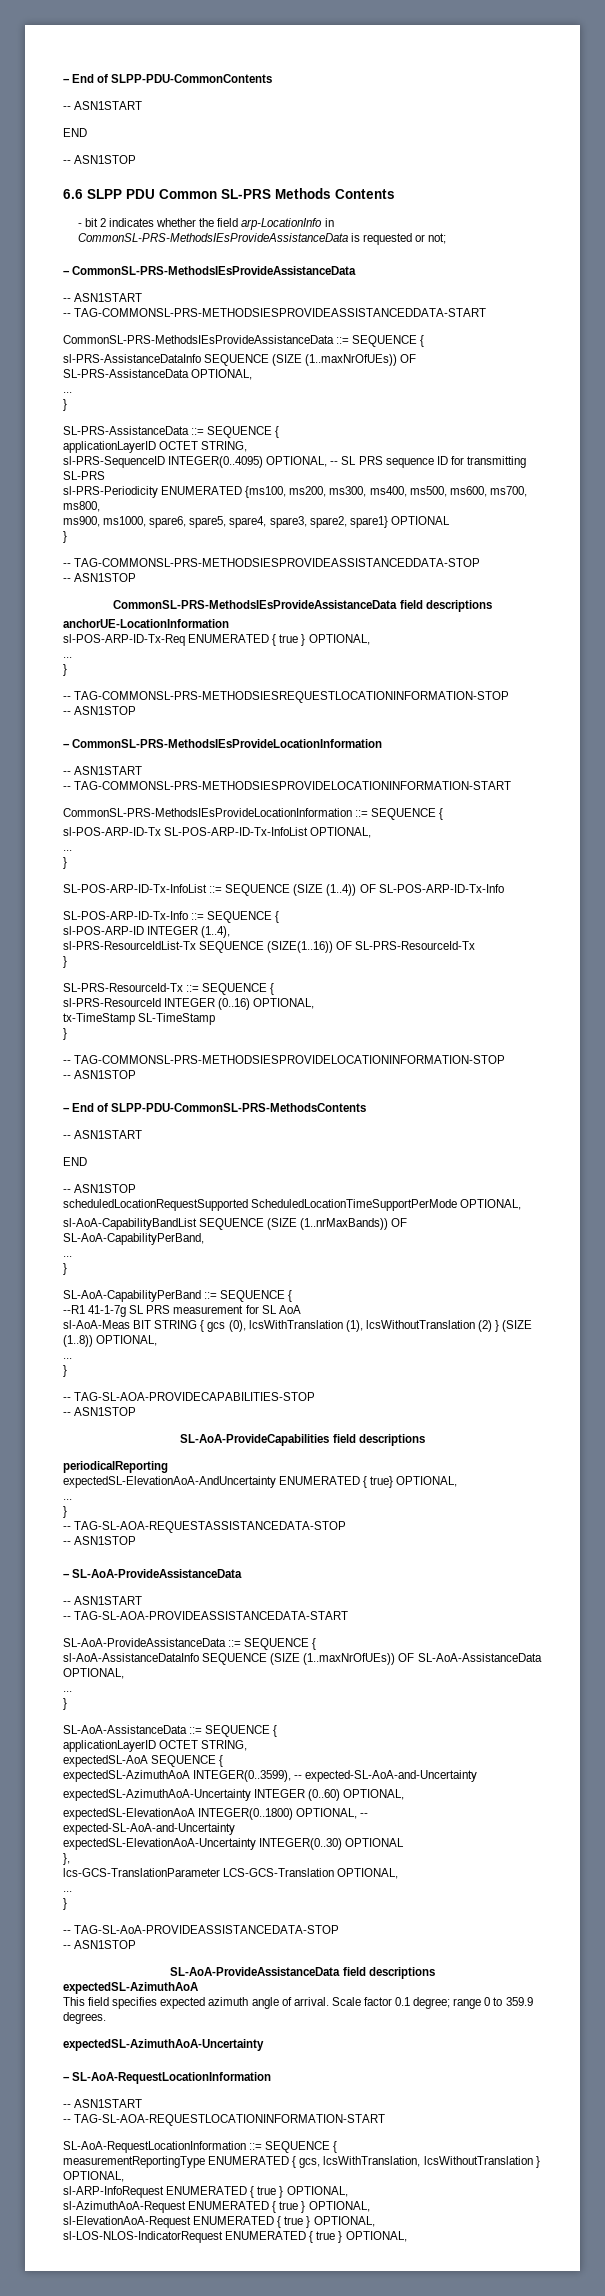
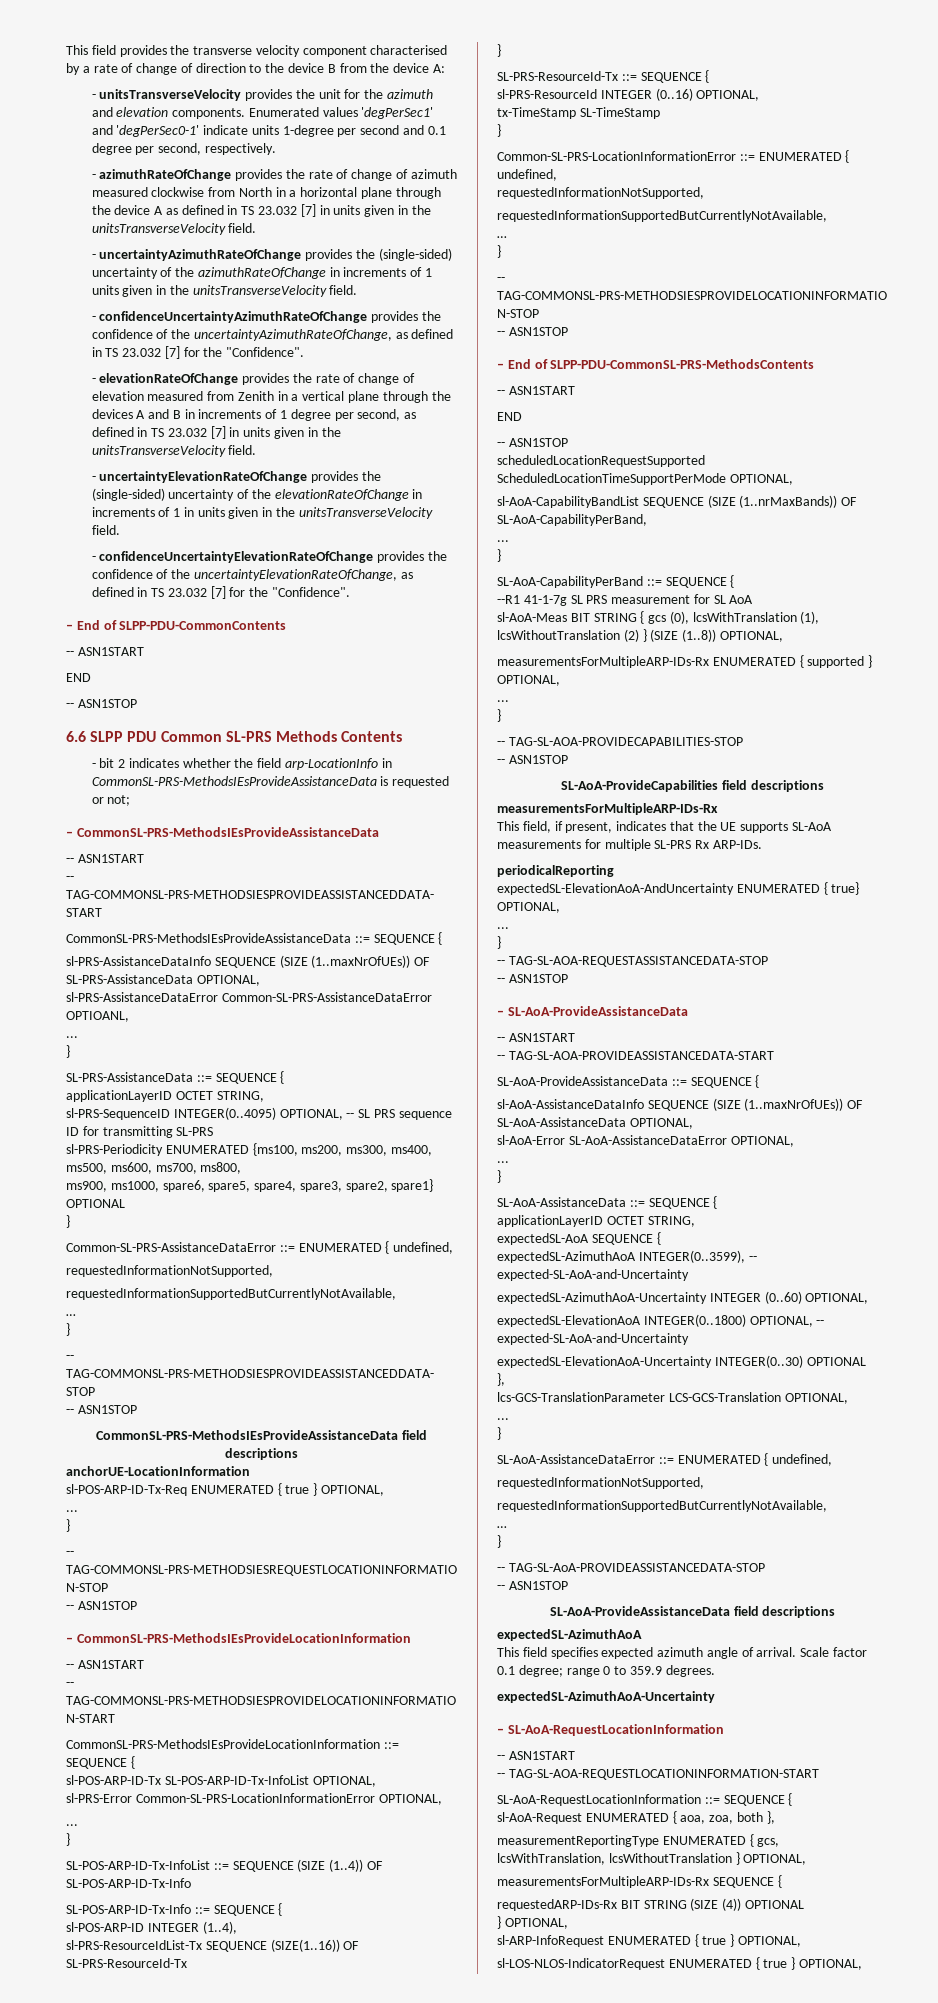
+ This field provides the transverse velocity component characterised by a rate of change of direction to the device B from the device A:
+ - unitsTransverseVelocity provides the unit for the azimuth and elevation components. Enumerated values 'degPerSec1' and 'degPerSec0-1' indicate units 1-degree per second and 0.1 degree per second, respectively.
+ - azimuthRateOfChange provides the rate of change of azimuth measured clockwise from North in a horizontal plane through the device A as defined in TS 23.032 [7] in units given in the unitsTransverseVelocity field.
+ - uncertaintyAzimuthRateOfChange provides the (single-sided) uncertainty of the azimuthRateOfChange in increments of 1 units given in the unitsTransverseVelocity field.
+ - confidenceUncertaintyAzimuthRateOfChange provides the confidence of the uncertaintyAzimuthRateOfChange, as defined in TS 23.032 [7] for the "Confidence".
+ - elevationRateOfChange provides the rate of change of elevation measured from Zenith in a vertical plane through the devices A and B in increments of 1 degree per second, as defined in TS 23.032 [7] in units given in the unitsTransverseVelocity field.
+ - uncertaintyElevationRateOfChange provides the (single-sided) uncertainty of the elevationRateOfChange in increments of 1 in units given in the unitsTransverseVelocity field.
+ - confidenceUncertaintyElevationRateOfChange provides the confidence of the uncertaintyElevationRateOfChange, as defined in TS 23.032 [7] for the "Confidence".
+ sl-PRS-AssistanceDataError Common-SL-PRS-AssistanceDataError OPTIOANL,
+ Common-SL-PRS-AssistanceDataError ::= ENUMERATED { undefined,
+ requestedInformationNotSupported,
+ requestedInformationSupportedButCurrentlyNotAvailable,
+ …
+ }
+ sl-PRS-Error Common-SL-PRS-LocationInformationError OPTIONAL,
+ Common-SL-PRS-LocationInformationError ::= ENUMERATED { undefined,
+ requestedInformationNotSupported,
+ requestedInformationSupportedButCurrentlyNotAvailable,
+ …
+ }
+ measurementsForMultipleARP-IDs-Rx ENUMERATED { supported } OPTIONAL,
  SL-AoA-ProvideCapabilities field descriptions
+ measurementsForMultipleARP-IDs-Rx
+ This field, if present, indicates that the UE supports SL-AoA measurements for multiple SL-PRS Rx ARP-IDs.
+ sl-AoA-Error SL-AoA-AssistanceDataError OPTIONAL,
+ SL-AoA-AssistanceDataError ::= ENUMERATED { undefined,
+ requestedInformationNotSupported,
+ requestedInformationSupportedButCurrentlyNotAvailable,
+ …
+ }
+ sl-AoA-Request ENUMERATED { aoa, zoa, both },
+ measurementsForMultipleARP-IDs-Rx SEQUENCE {
+ requestedARP-IDs-Rx BIT STRING (SIZE (4)) OPTIONAL
+ } OPTIONAL,
  sl-ARP-InfoRequest ENUMERATED { true } OPTIONAL,
- sl-AzimuthAoA-Request ENUMERATED { true } OPTIONAL,
- sl-ElevationAoA-Request ENUMERATED { true } OPTIONAL,

